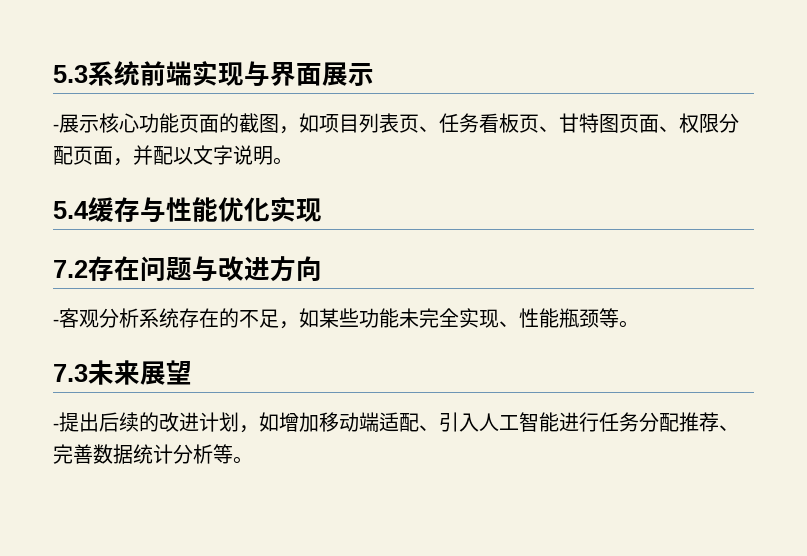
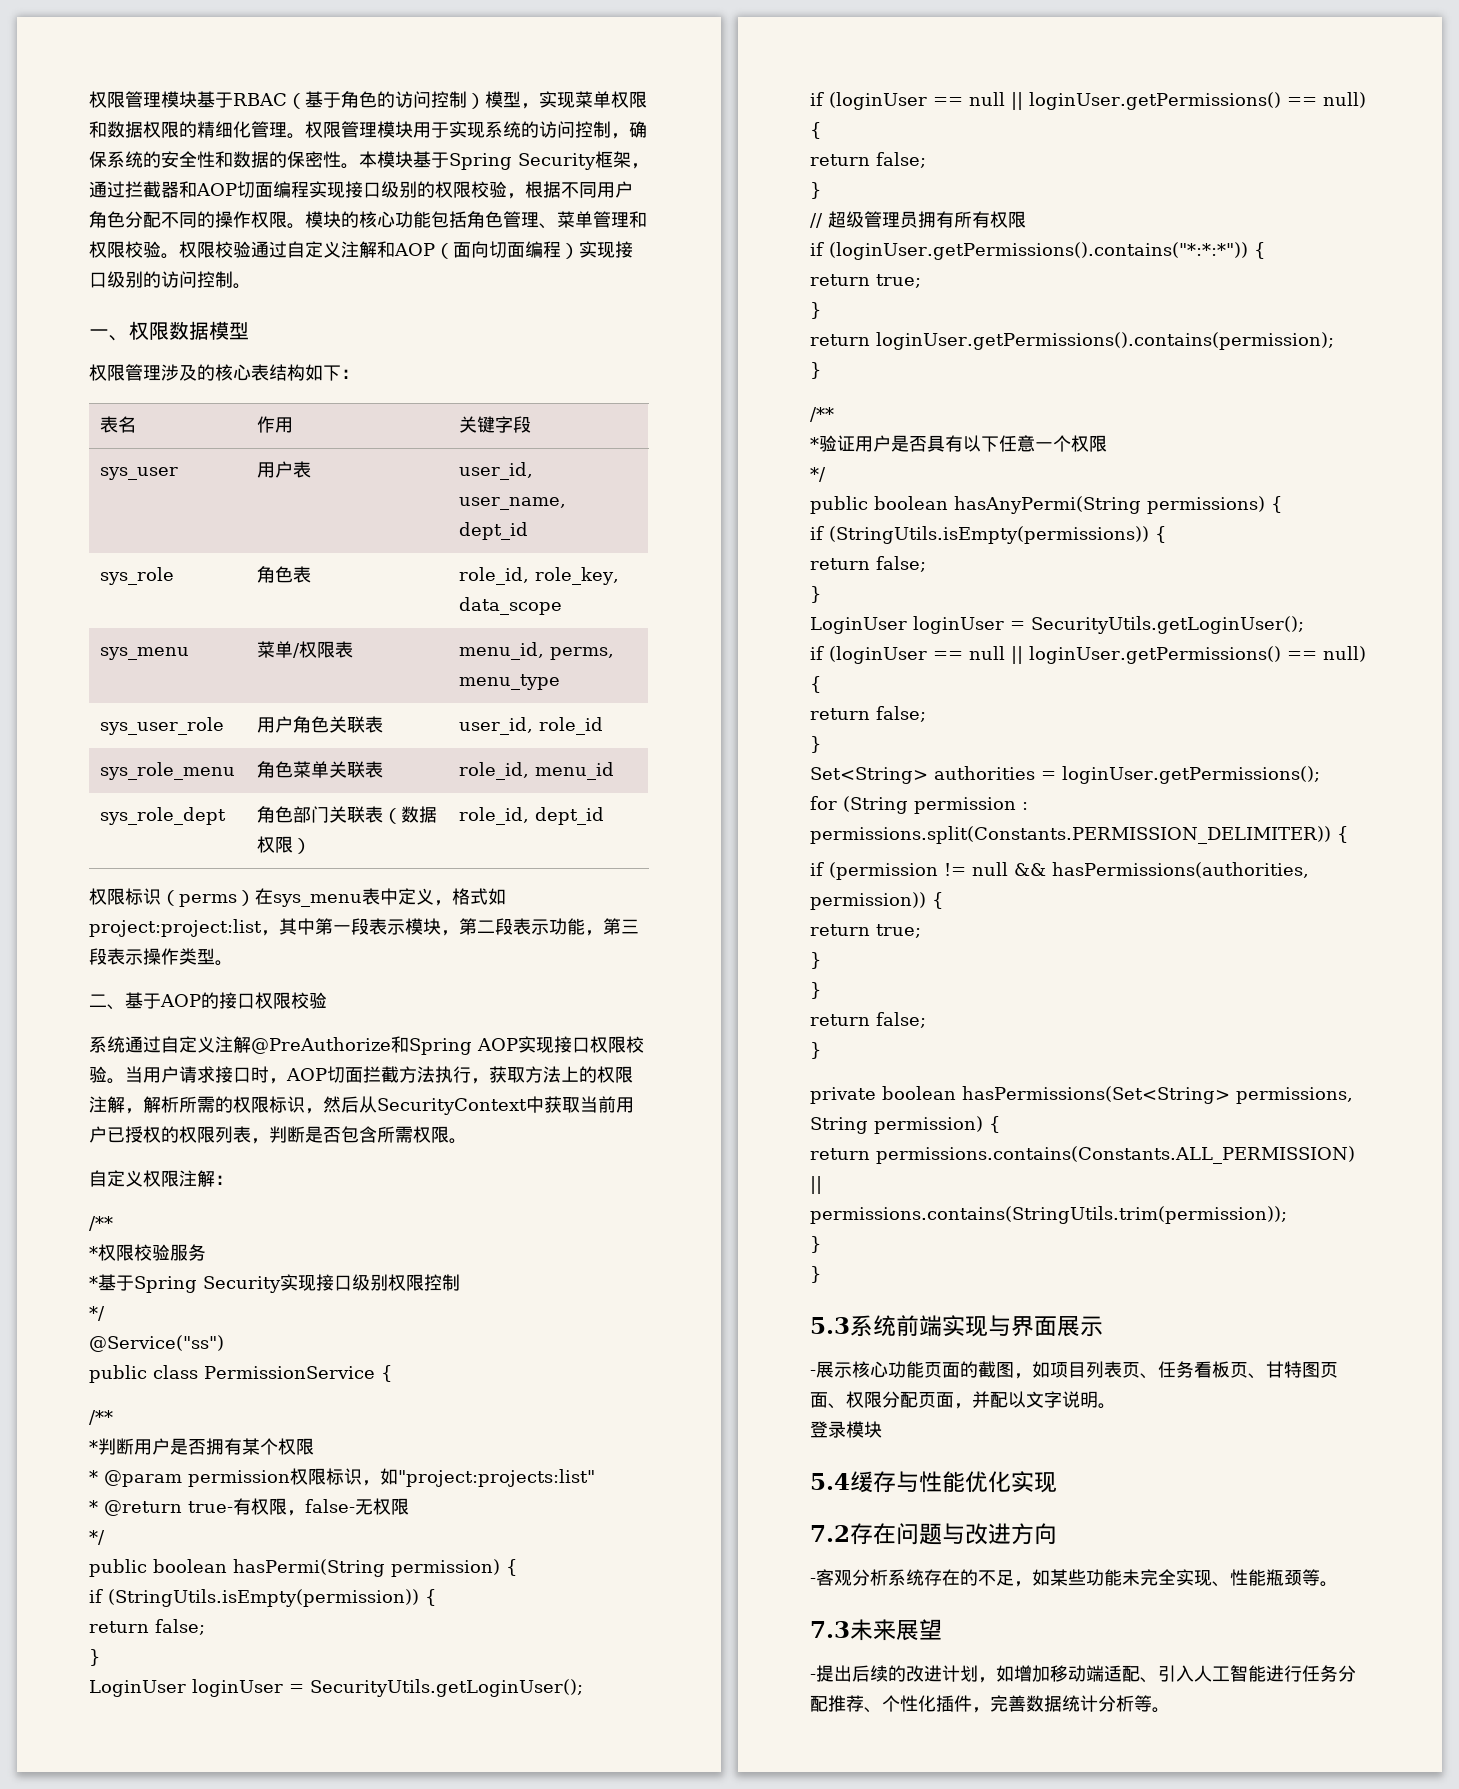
+ 权限管理模块基于RBAC（基于角色的访问控制）模型，实现菜单权限和数据权限的精细化管理。权限管理模块用于实现系统的访问控制，确保系统的安全性和数据的保密性。本模块基于Spring Security框架，通过拦截器和AOP切面编程实现接口级别的权限校验，根据不同用户角色分配不同的操作权限。模块的核心功能包括角色管理、菜单管理和权限校验。权限校验通过自定义注解和AOP（面向切面编程）实现接口级别的访问控制。
+ 一、权限数据模型
+ 权限管理涉及的核心表结构如下：
+ 表名 | 作用 | 关键字段
+ sys_user | 用户表 | user_id, user_name, dept_id
+ sys_role | 角色表 | role_id, role_key, data_scope
+ sys_menu | 菜单/权限表 | menu_id, perms, menu_type
+ sys_user_role | 用户角色关联表 | user_id, role_id
+ sys_role_menu | 角色菜单关联表 | role_id, menu_id
+ sys_role_dept | 角色部门关联表（数据权限） | role_id, dept_id
+ 权限标识（perms）在sys_menu表中定义，格式如project:project:list，其中第一段表示模块，第二段表示功能，第三段表示操作类型。
+ 二、基于AOP的接口权限校验
+ 系统通过自定义注解@PreAuthorize和Spring AOP实现接口权限校验。当用户请求接口时，AOP切面拦截方法执行，获取方法上的权限注解，解析所需的权限标识，然后从SecurityContext中获取当前用户已授权的权限列表，判断是否包含所需权限。
+ 自定义权限注解：
+ /**
+ *权限校验服务
+ *基于Spring Security实现接口级别权限控制
+ */
+ @Service("ss")
+ public class PermissionService {
+ /**
+ *判断用户是否拥有某个权限
+ * @param permission权限标识，如"project:projects:list"
+ * @return true-有权限，false-无权限
+ */
+ public boolean hasPermi(String permission) {
+ if (StringUtils.isEmpty(permission)) {
+ return false;
+ }
+ LoginUser loginUser = SecurityUtils.getLoginUser();
+ if (loginUser == null || loginUser.getPermissions() == null) {
+ return false;
+ }
+ // 超级管理员拥有所有权限
+ if (loginUser.getPermissions().contains("*:*:*")) {
+ return true;
+ }
+ return loginUser.getPermissions().contains(permission);
+ }
+ /**
+ *验证用户是否具有以下任意一个权限
+ */
+ public boolean hasAnyPermi(String permissions) {
+ if (StringUtils.isEmpty(permissions)) {
+ return false;
+ }
+ LoginUser loginUser = SecurityUtils.getLoginUser();
+ if (loginUser == null || loginUser.getPermissions() == null) {
+ return false;
+ }
+ Set<String> authorities = loginUser.getPermissions();
+ for (String permission : permissions.split(Constants.PERMISSION_DELIMITER)) {
+ if (permission != null && hasPermissions(authorities, permission)) {
+ return true;
+ }
+ }
+ return false;
+ }
+ private boolean hasPermissions(Set<String> permissions, String permission) {
+ return permissions.contains(Constants.ALL_PERMISSION) ||
+ permissions.contains(StringUtils.trim(permission));
+ }
+ }
+ 登录模块
- -提出后续的改进计划，如增加移动端适配、引入人工智能进行任务分配推荐、完善数据统计分析等。
+ -提出后续的改进计划，如增加移动端适配、引入人工智能进行任务分配推荐、个性化插件，完善数据统计分析等。

